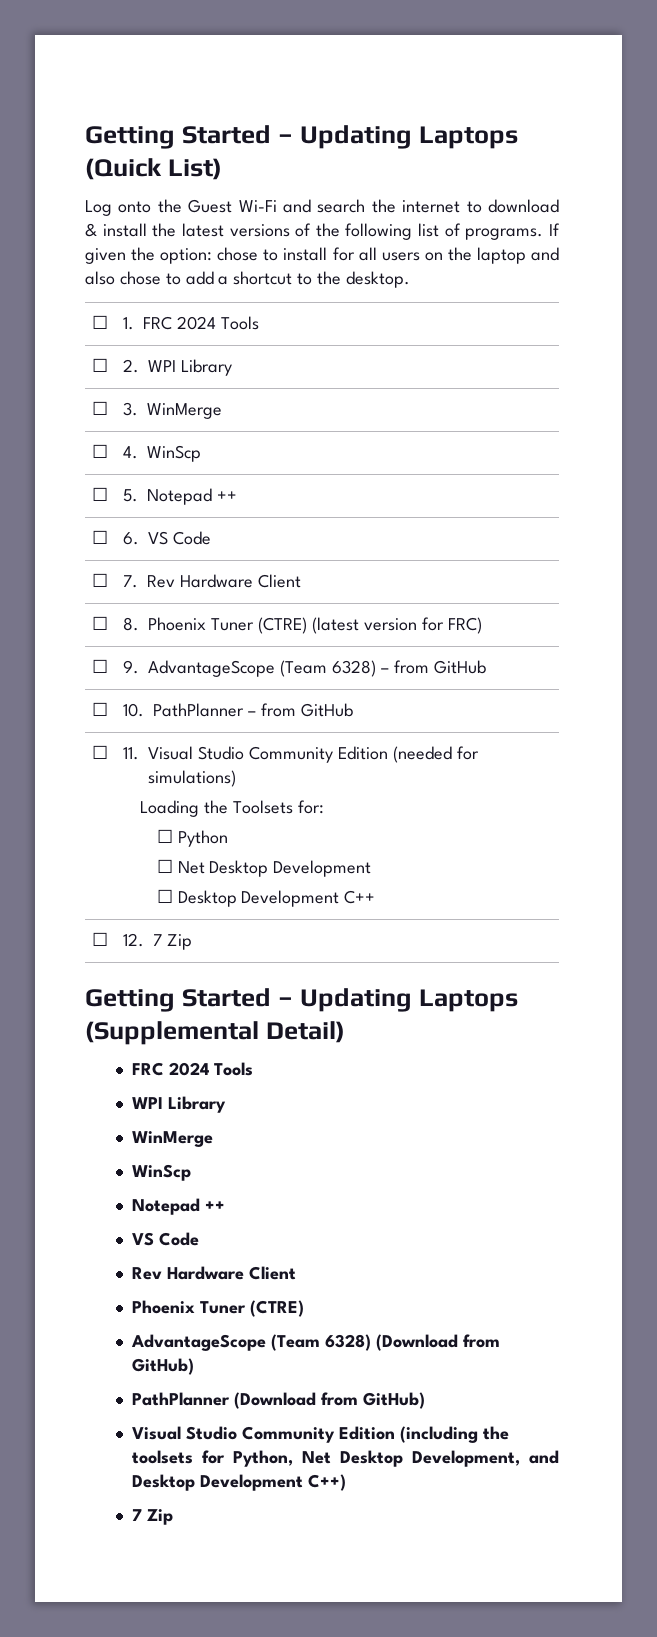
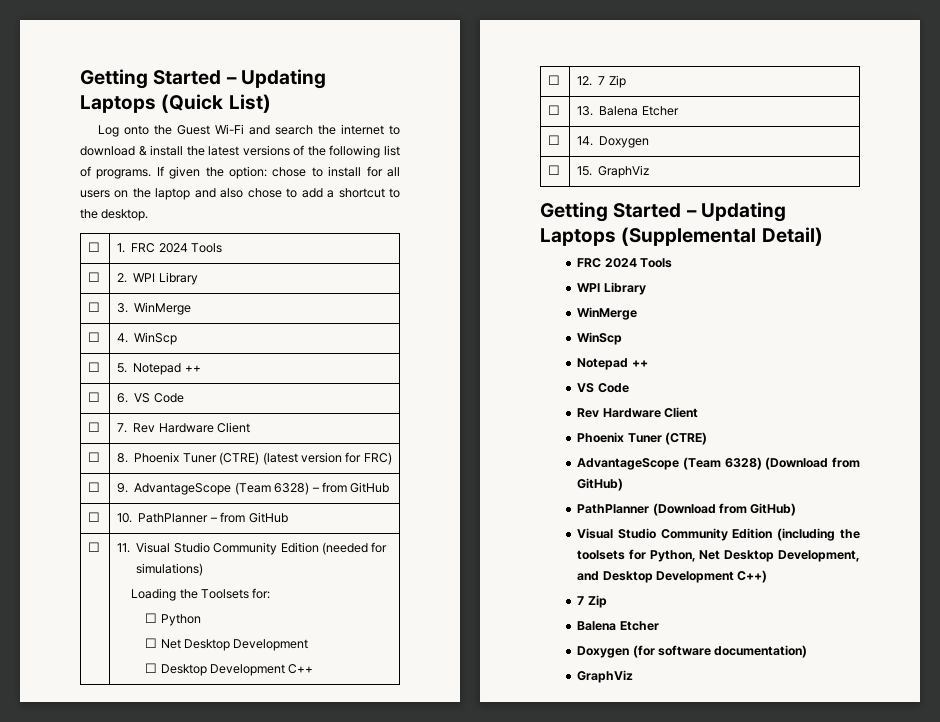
+ ☐ | 13. Balena Etcher
+ ☐ | 14. Doxygen
+ ☐ | 15. GraphViz
  Visual Studio Community Edition (including the toolsets for Python, Net Desktop Development, and Desktop Development C++)
  7 Zip
+ Balena Etcher
+ Doxygen (for software documentation)
+ GraphViz

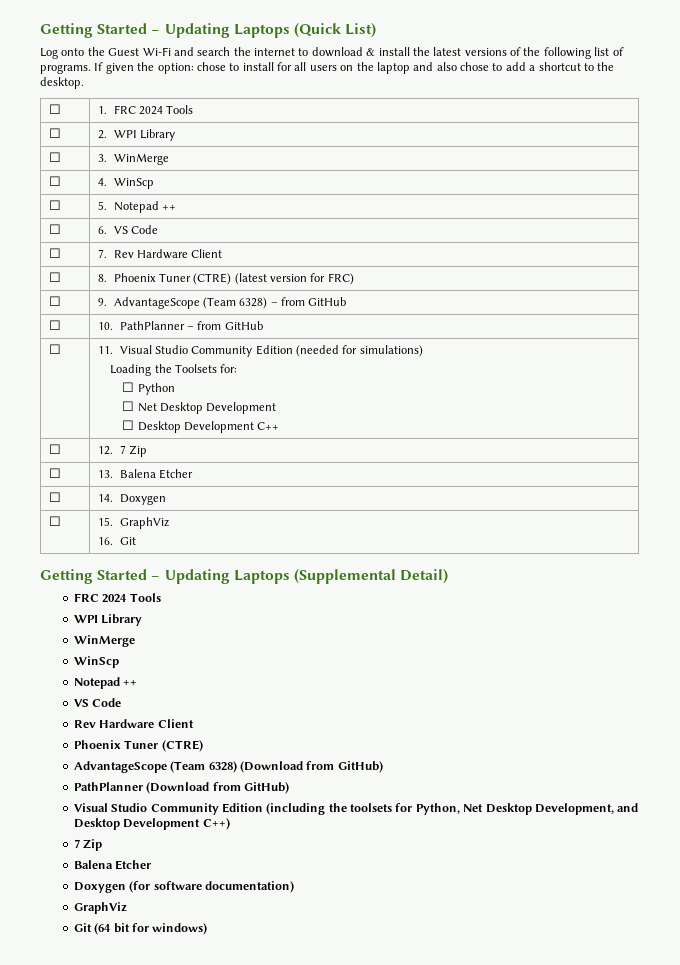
  ☐ | 15. GraphViz
+ 16. Git
+ Git (64 bit for windows)

